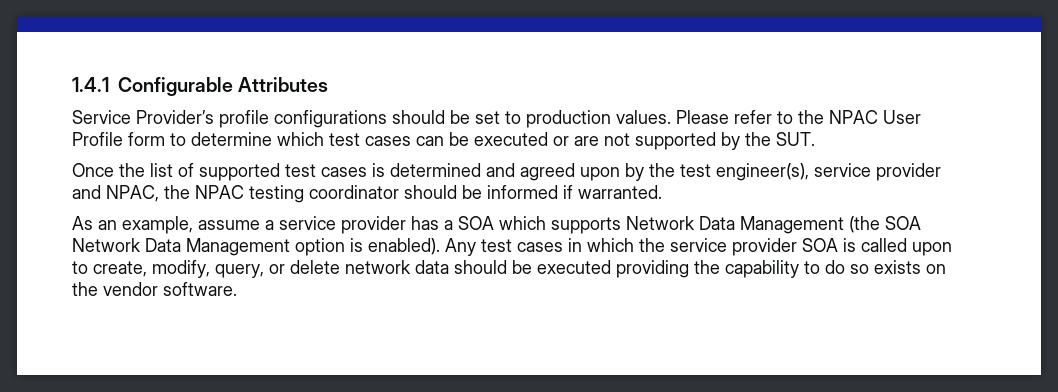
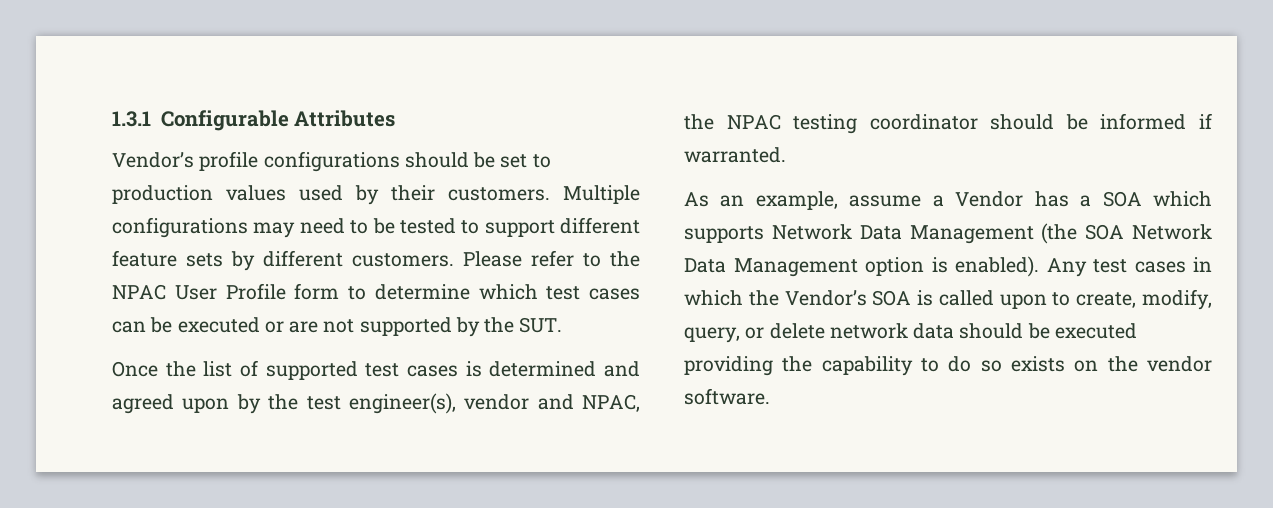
- 1.4.1 Configurable Attributes
+ 1.3.1 Configurable Attributes
- Service Provider’s profile configurations should be set to production values.
+ Vendor’s profile configurations should be set to production values used by their customers. Multiple configurations may need to be tested to support different feature sets by different customers.
- Once the list of supported test cases is determined and agreed upon by the test engineer(s), service provider and NPAC, the NPAC testing coordinator should be informed if warranted.
+ Once the list of supported test cases is determined and agreed upon by the test engineer(s), vendor and NPAC, the NPAC testing coordinator should be informed if warranted.
- As an example, assume a service provider has a SOA which supports Network Data Management (the SOA Network Data Management option is enabled).
+ As an example, assume a Vendor has a SOA which supports Network Data Management (the SOA Network Data Management option is enabled).
- Any test cases in which the service provider SOA is called upon to create, modify, query, or delete network data should be executed providing the capability to do so exists on the vendor software.
+ Any test cases in which the Vendor’s SOA is called upon to create, modify, query, or delete network data should be executed providing the capability to do so exists on the vendor software.

